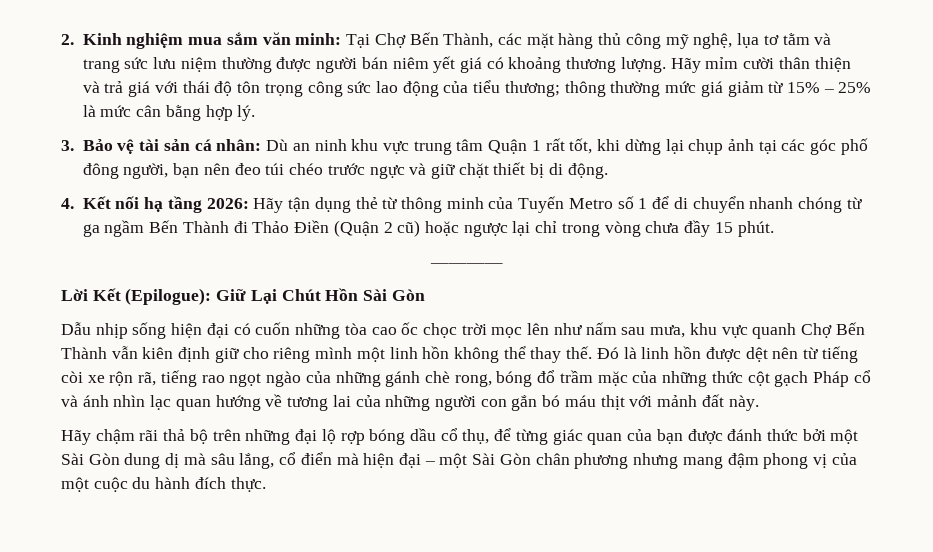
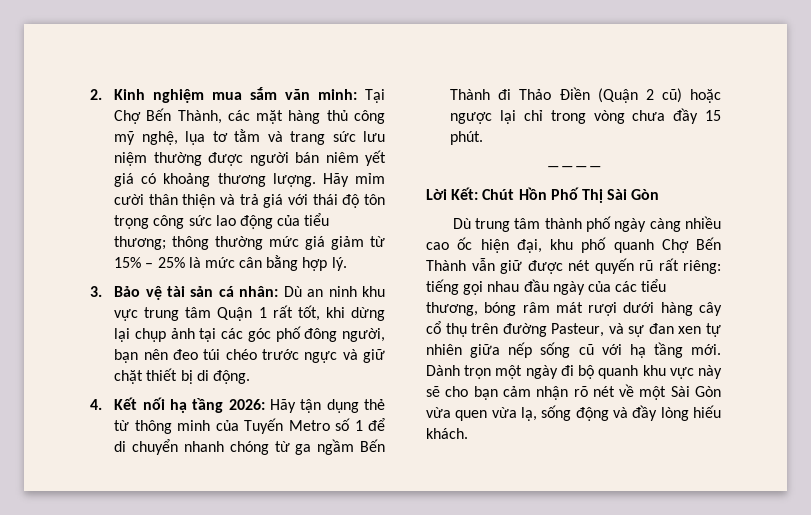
- Lời Kết (Epilogue): Giữ Lại Chút Hồn Sài Gòn
- Dẫu nhịp sống hiện đại có cuốn những tòa cao ốc chọc trời mọc lên như nấm sau mưa, khu vực quanh Chợ Bến Thành vẫn kiên định giữ cho riêng mình một linh hồn không thể thay thế. Đó là linh hồn được dệt nên từ tiếng còi xe rộn rã, tiếng rao ngọt ngào của những gánh chè rong, bóng đổ trầm mặc của những thức cột gạch Pháp cổ và ánh nhìn lạc quan hướng về tương lai của những người con gắn bó máu thịt với mảnh đất này.
- Hãy chậm rãi thả bộ trên những đại lộ rợp bóng dầu cổ thụ, để từng giác quan của bạn được đánh thức bởi một Sài Gòn dung dị mà sâu lắng, cổ điển mà hiện đại – một Sài Gòn chân phương nhưng mang đậm phong vị của một cuộc du hành đích thực.
+ Lời Kết: Chút Hồn Phố Thị Sài Gòn
+ Dù trung tâm thành phố ngày càng nhiều cao ốc hiện đại, khu phố quanh Chợ Bến Thành vẫn giữ được nét quyến rũ rất riêng: tiếng gọi nhau đầu ngày của các tiểu thương, bóng râm mát rượi dưới hàng cây cổ thụ trên đường Pasteur, và sự đan xen tự nhiên giữa nếp sống cũ với hạ tầng mới. Dành trọn một ngày đi bộ quanh khu vực này sẽ cho bạn cảm nhận rõ nét về một Sài Gòn vừa quen vừa lạ, sống động và đầy lòng hiếu khách.

